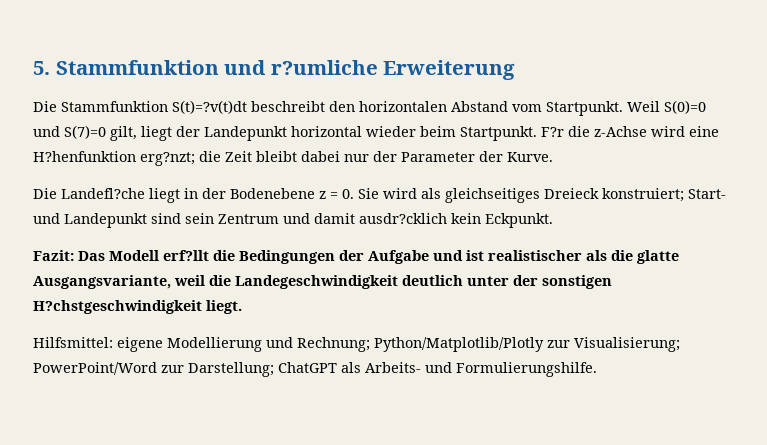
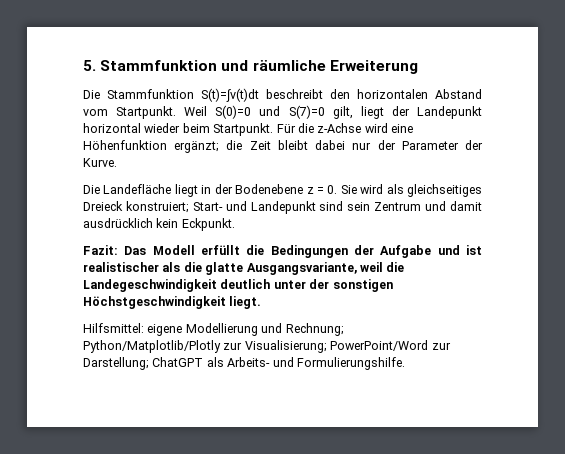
- 5. Stammfunktion und r?umliche Erweiterung
+ 5. Stammfunktion und räumliche Erweiterung
- Die Stammfunktion S(t)=?v(t)dt beschreibt den horizontalen Abstand vom Startpunkt.
+ Die Stammfunktion S(t)=∫v(t)dt beschreibt den horizontalen Abstand vom Startpunkt.
- F?r die z-Achse wird eine H?henfunktion erg?nzt; die Zeit bleibt dabei nur der Parameter der Kurve.
+ Für die z-Achse wird eine Höhenfunktion ergänzt; die Zeit bleibt dabei nur der Parameter der Kurve.
- Die Landefl?che liegt in der Bodenebene z = 0. Sie wird als gleichseitiges Dreieck konstruiert; Start- und Landepunkt sind sein Zentrum und damit ausdr?cklich kein Eckpunkt.
+ Die Landefläche liegt in der Bodenebene z = 0. Sie wird als gleichseitiges Dreieck konstruiert; Start- und Landepunkt sind sein Zentrum und damit ausdrücklich kein Eckpunkt.
- Fazit: Das Modell erf?llt die Bedingungen der Aufgabe und ist realistischer als die glatte Ausgangsvariante, weil die Landegeschwindigkeit deutlich unter der sonstigen H?chstgeschwindigkeit liegt.
+ Fazit: Das Modell erfüllt die Bedingungen der Aufgabe und ist realistischer als die glatte Ausgangsvariante, weil die Landegeschwindigkeit deutlich unter der sonstigen Höchstgeschwindigkeit liegt.

